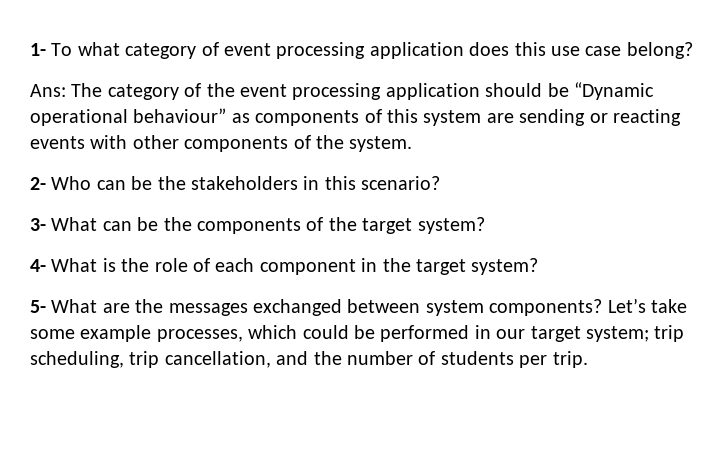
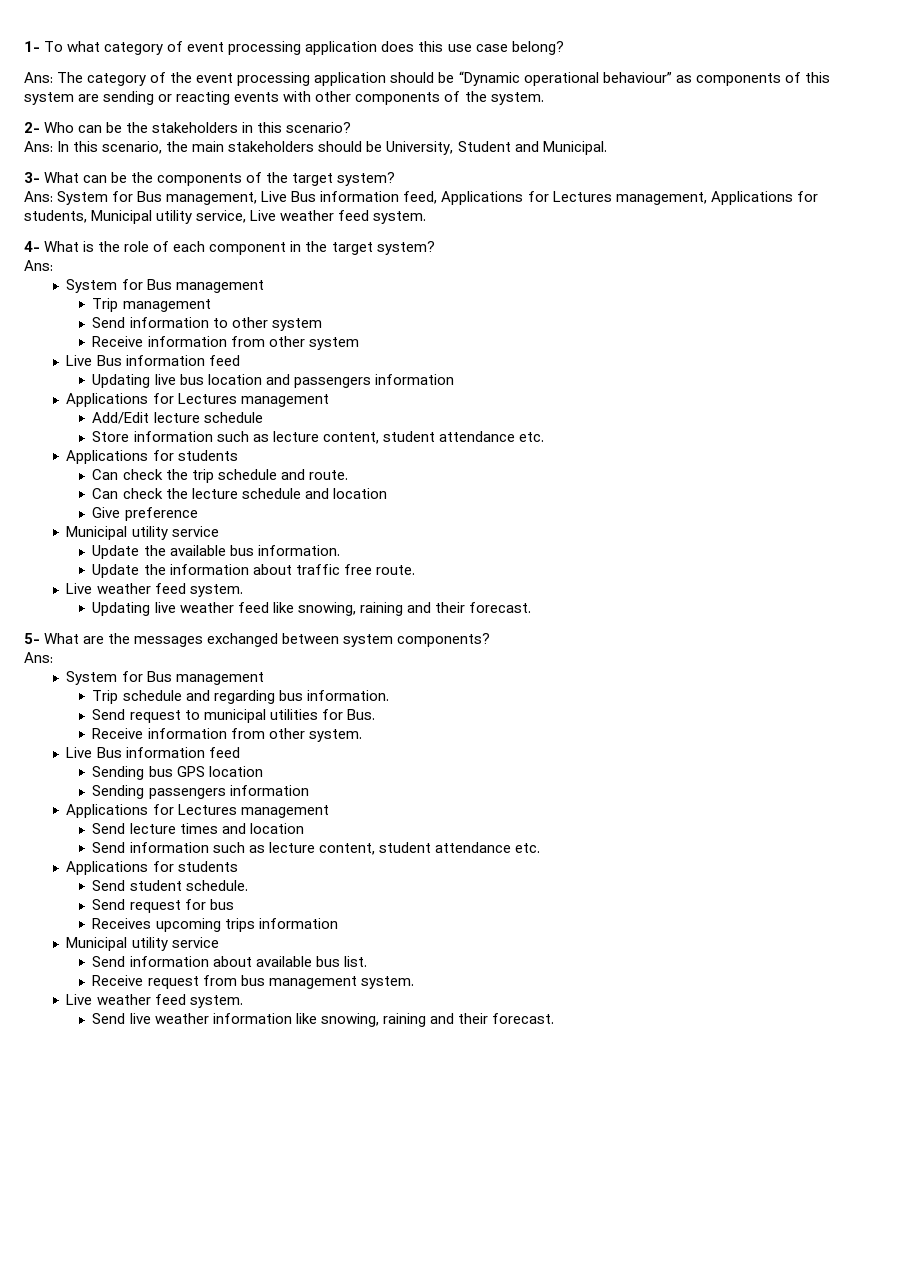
+ Ans: In this scenario, the main stakeholders should be University, Student and Municipal.
+ Ans: System for Bus management, Live Bus information feed, Applications for Lectures management, Applications for students, Municipal utility service, Live weather feed system.
  4- What is the role of each component in the target system?
+ Ans:
+ System for Bus management
+ Trip management
+ Send information to other system
+ Receive information from other system
+ Live Bus information feed
+ Updating live bus location and passengers information
+ Applications for Lectures management
+ Add/Edit lecture schedule
+ Store information such as lecture content, student attendance etc.
+ Applications for students
+ Can check the trip schedule and route.
+ Can check the lecture schedule and location
+ Give preference
+ Municipal utility service
+ Update the available bus information.
+ Update the information about traffic free route.
+ Live weather feed system.
+ Updating live weather feed like snowing, raining and their forecast.
- 5- What are the messages exchanged between system components? Let’s take some example processes, which could be performed in our target system; trip scheduling, trip cancellation, and the number of students per trip.
+ 5- What are the messages exchanged between system components?
+ Ans:
+ System for Bus management
+ Trip schedule and regarding bus information.
+ Send request to municipal utilities for Bus.
+ Receive information from other system.
+ Live Bus information feed
+ Sending bus GPS location
+ Sending passengers information
+ Applications for Lectures management
+ Send lecture times and location
+ Send information such as lecture content, student attendance etc.
+ Applications for students
+ Send student schedule.
+ Send request for bus
+ Receives upcoming trips information
+ Municipal utility service
+ Send information about available bus list.
+ Receive request from bus management system.
+ Live weather feed system.
+ Send live weather information like snowing, raining and their forecast.

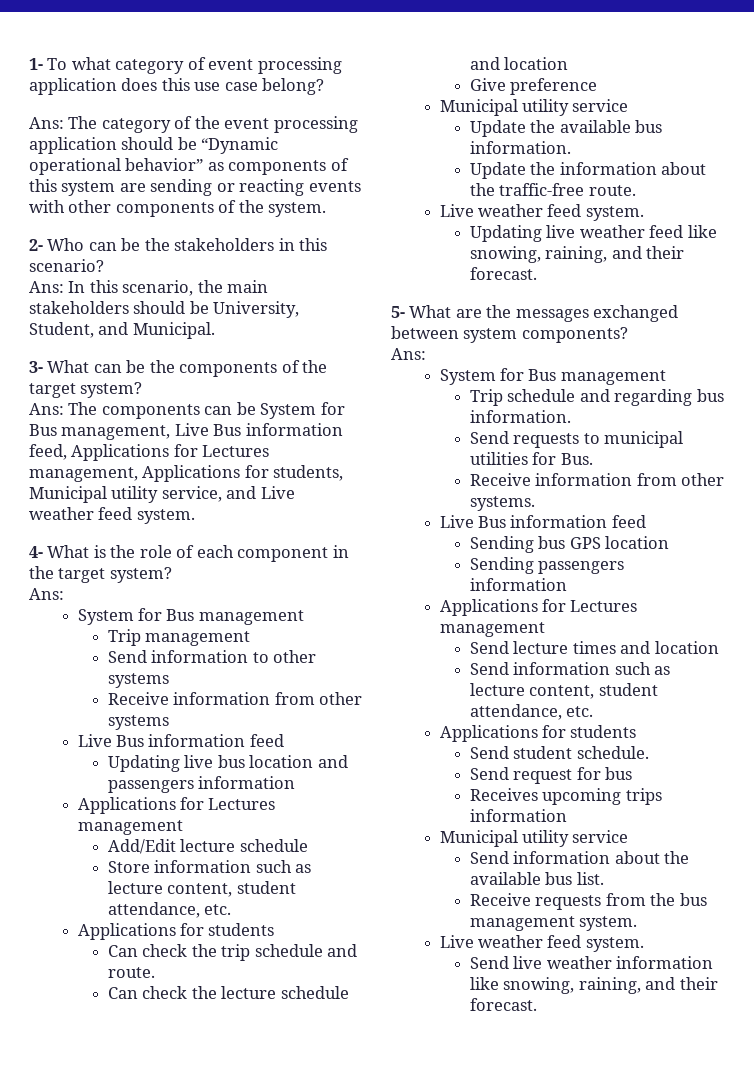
- Ans: The category of the event processing application should be “Dynamic operational behaviour” as components of this system are sending or reacting events with other components of the system.
+ Ans: The category of the event processing application should be “Dynamic operational behavior” as components of this system are sending or reacting events with other components of the system.
- Ans: In this scenario, the main stakeholders should be University, Student and Municipal.
+ Ans: In this scenario, the main stakeholders should be University, Student, and Municipal.
- Ans: System for Bus management, Live Bus information feed, Applications for Lectures management, Applications for students, Municipal utility service, Live weather feed system.
+ Ans: The components can be System for Bus management, Live Bus information feed, Applications for Lectures management, Applications for students, Municipal utility service, and Live weather feed system.
- Send information to other system
- Receive information from other system
+ Send information to other systems
+ Receive information from other systems
- Store information such as lecture content, student attendance etc.
+ Store information such as lecture content, student attendance, etc.
- Update the information about traffic free route.
+ Update the information about the traffic-free route.
- Updating live weather feed like snowing, raining and their forecast.
+ Updating live weather feed like snowing, raining, and their forecast.
- Send request to municipal utilities for Bus.
+ Send requests to municipal utilities for Bus.
- Receive information from other system.
+ Receive information from other systems.
- Send information such as lecture content, student attendance etc.
+ Send information such as lecture content, student attendance, etc.
- Send information about available bus list.
+ Send information about the available bus list.
- Receive request from bus management system.
+ Receive requests from the bus management system.
- Send live weather information like snowing, raining and their forecast.
+ Send live weather information like snowing, raining, and their forecast.

